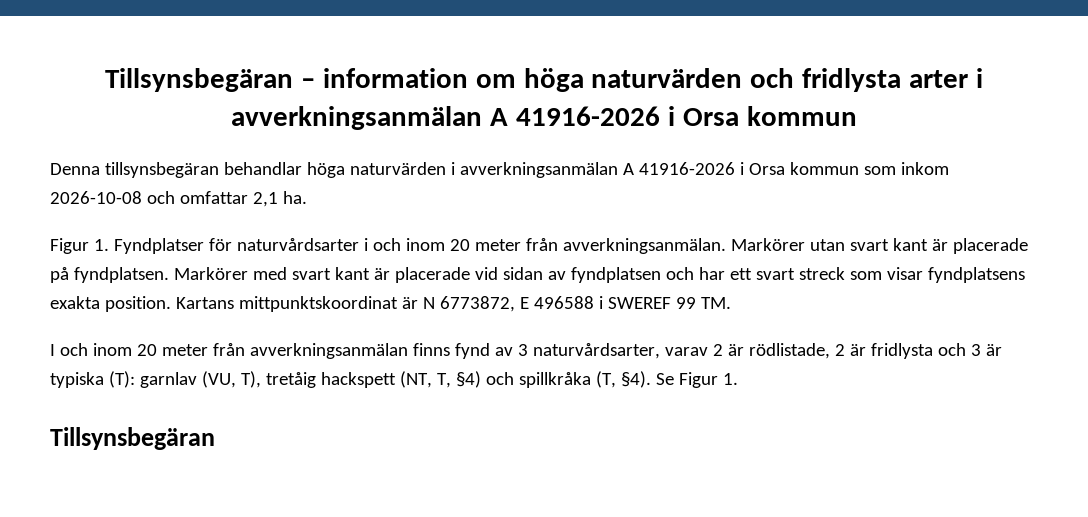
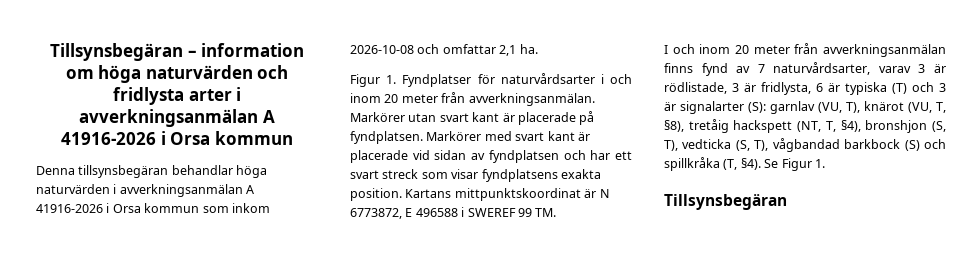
- I och inom 20 meter från avverkningsanmälan finns fynd av 3 naturvårdsarter, varav 2 är rödlistade, 2 är fridlysta och 3 är typiska (T): garnlav (VU, T), tretåig hackspett (NT, T, §4) och spillkråka (T, §4).
+ I och inom 20 meter från avverkningsanmälan finns fynd av 7 naturvårdsarter, varav 3 är rödlistade, 3 är fridlysta, 6 är typiska (T) och 3 är signalarter (S): garnlav (VU, T), knärot (VU, T, §8), tretåig hackspett (NT, T, §4), bronshjon (S, T), vedticka (S, T), vågbandad barkbock (S) och spillkråka (T, §4).

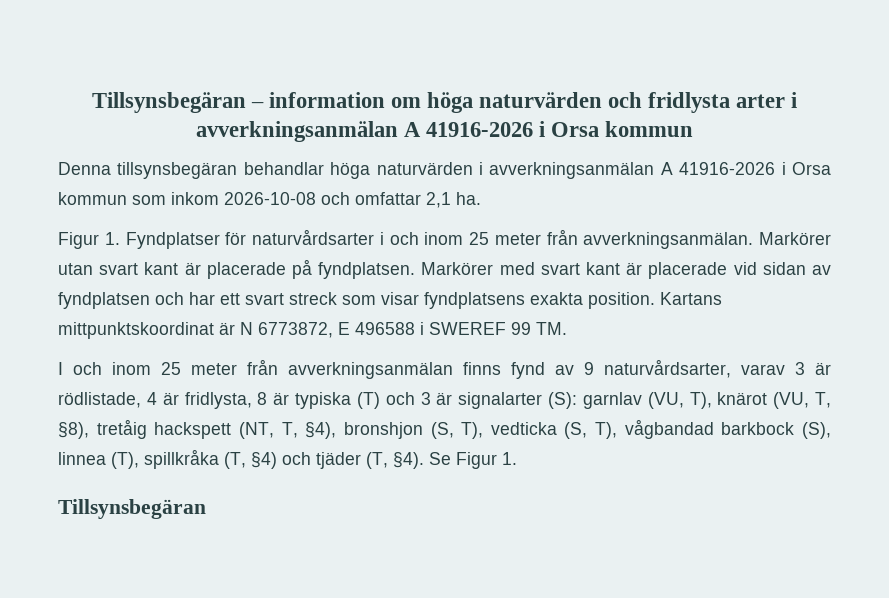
- Figur 1. Fyndplatser för naturvårdsarter i och inom 20 meter från avverkningsanmälan.
+ Figur 1. Fyndplatser för naturvårdsarter i och inom 25 meter från avverkningsanmälan.
- I och inom 20 meter från avverkningsanmälan finns fynd av 7 naturvårdsarter, varav 3 är rödlistade, 3 är fridlysta, 6 är typiska (T) och 3 är signalarter (S): garnlav (VU, T), knärot (VU, T, §8), tretåig hackspett (NT, T, §4), bronshjon (S, T), vedticka (S, T), vågbandad barkbock (S) och spillkråka (T, §4).
+ I och inom 25 meter från avverkningsanmälan finns fynd av 9 naturvårdsarter, varav 3 är rödlistade, 4 är fridlysta, 8 är typiska (T) och 3 är signalarter (S): garnlav (VU, T), knärot (VU, T, §8), tretåig hackspett (NT, T, §4), bronshjon (S, T), vedticka (S, T), vågbandad barkbock (S), linnea (T), spillkråka (T, §4) och tjäder (T, §4).

